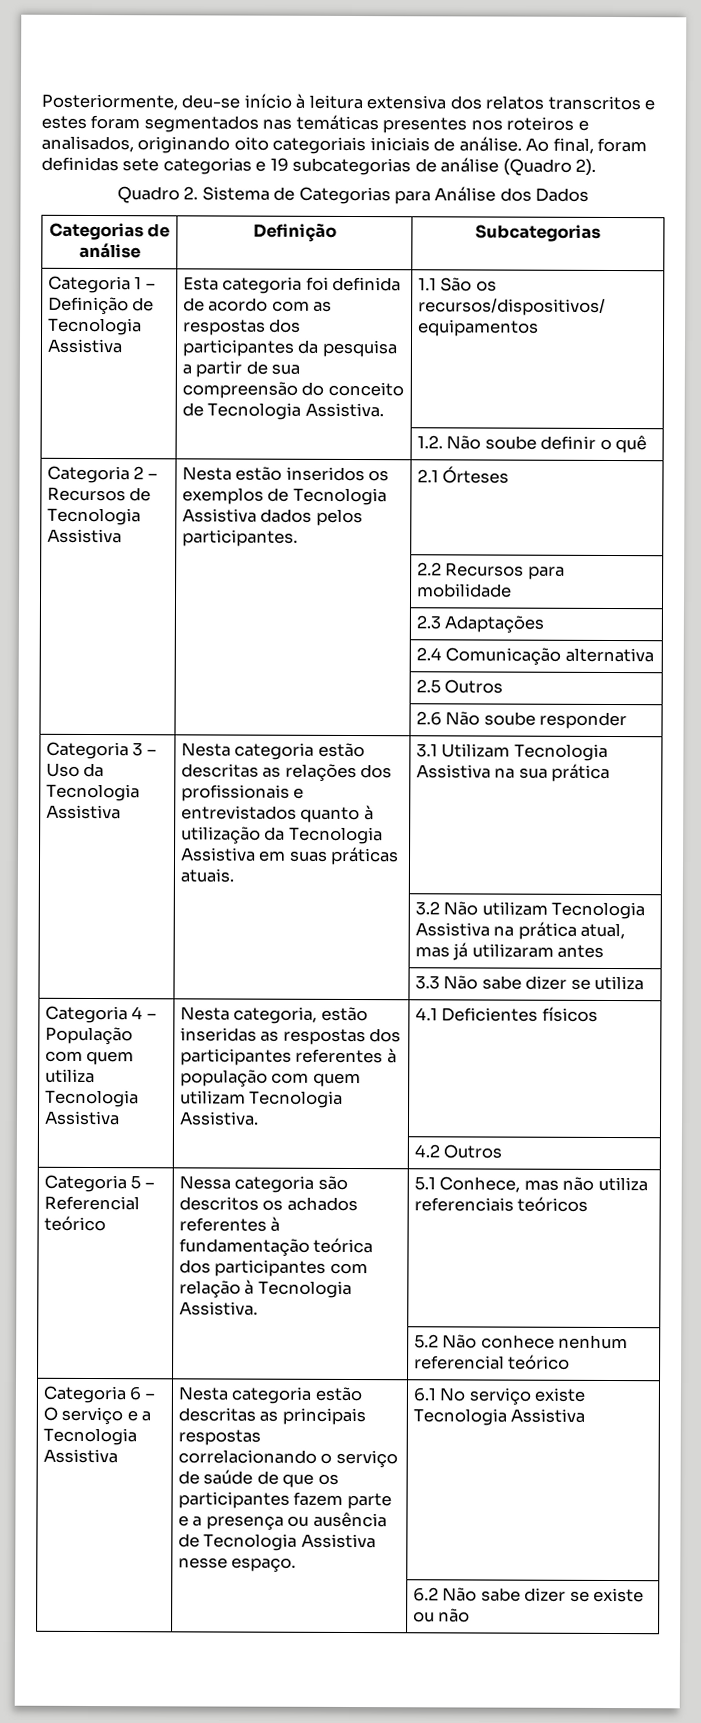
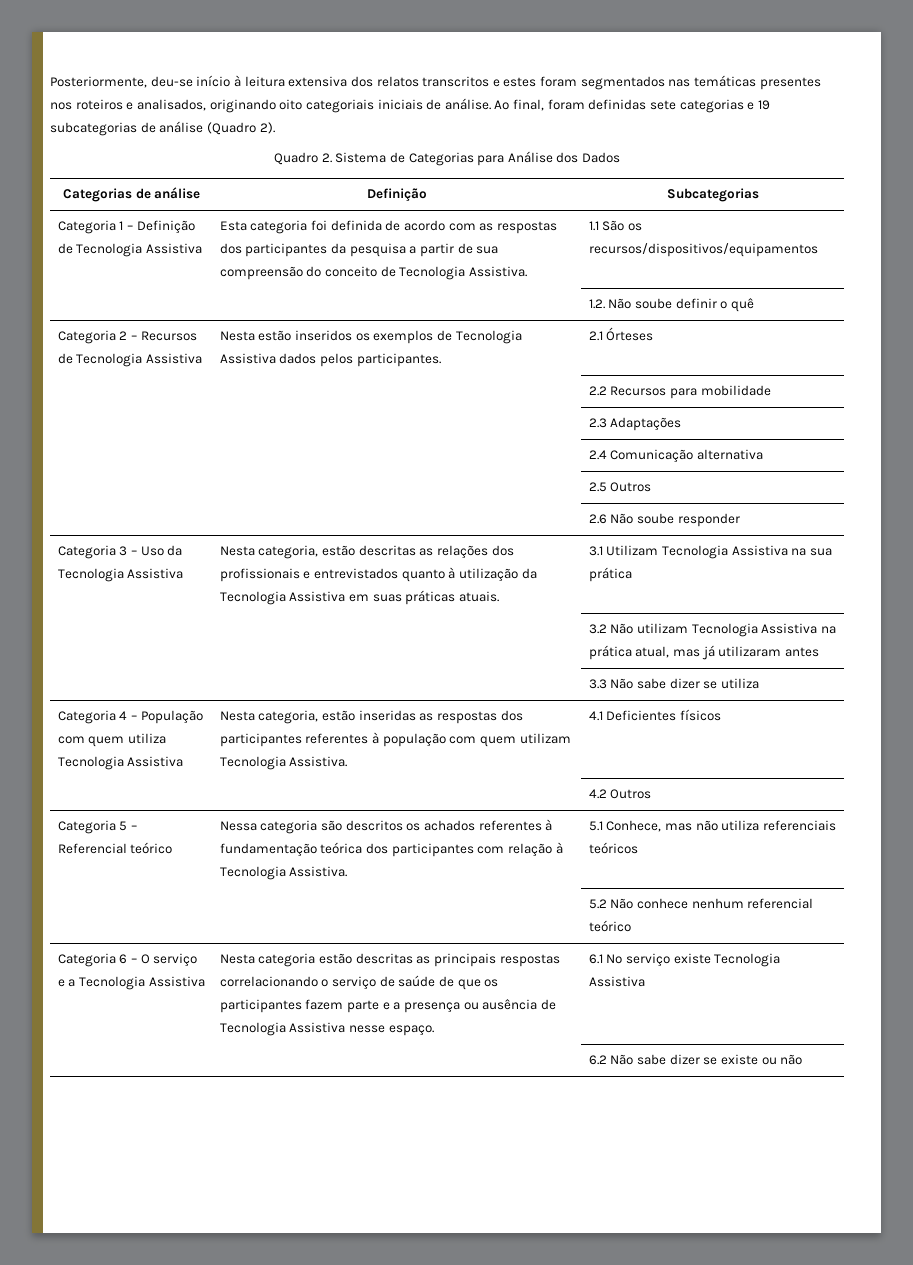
- Categoria 3 – Uso da Tecnologia Assistiva | Nesta categoria estão descritas as relações dos profissionais e entrevistados quanto à utilização da Tecnologia Assistiva em suas práticas atuais. | 3.1 Utilizam Tecnologia Assistiva na sua prática
+ Categoria 3 – Uso da Tecnologia Assistiva | Nesta categoria, estão descritas as relações dos profissionais e entrevistados quanto à utilização da Tecnologia Assistiva em suas práticas atuais. | 3.1 Utilizam Tecnologia Assistiva na sua prática

